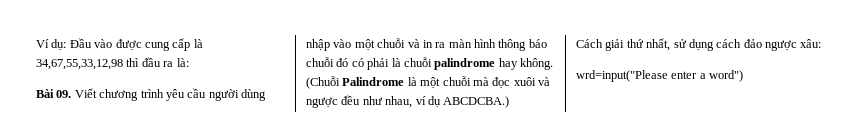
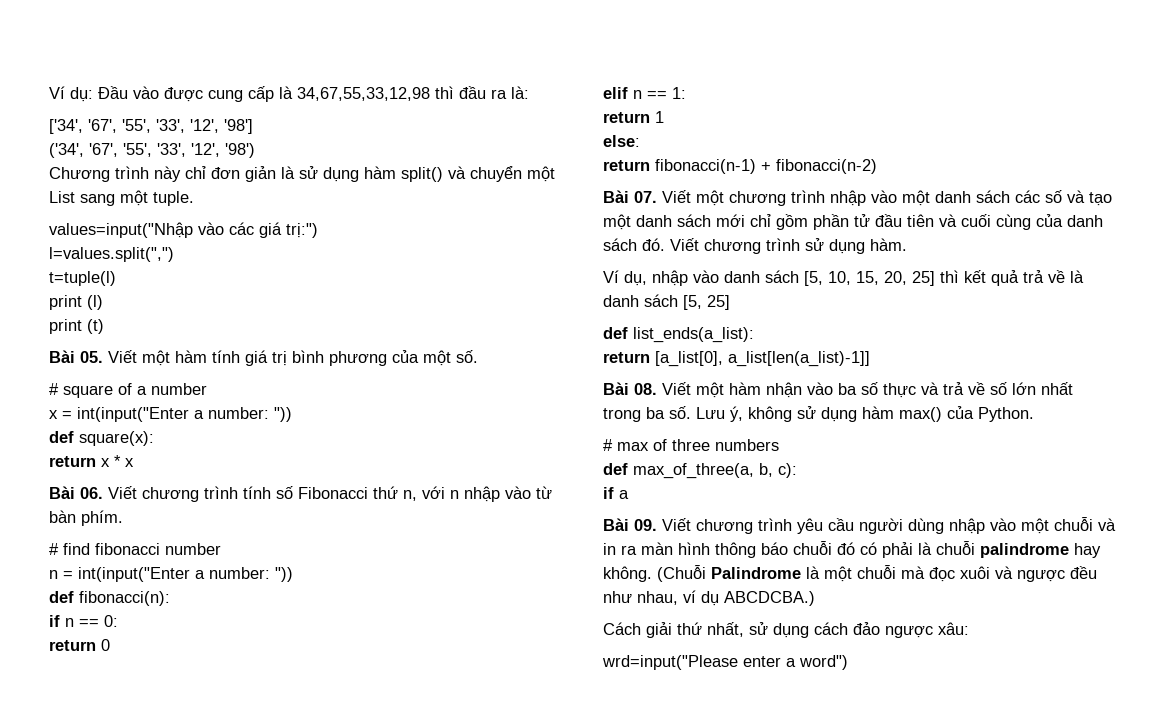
+ ['34', '67', '55', '33', '12', '98']
+ ('34', '67', '55', '33', '12', '98')
+ Chương trình này chỉ đơn giản là sử dụng hàm split() và chuyển một List sang một tuple.
+ values=input("Nhập vào các giá trị:")
+ l=values.split(",")
+ t=tuple(l)
+ print (l)
+ print (t)
+ Bài 05. Viết một hàm tính giá trị bình phương của một số.
+ # square of a number
+ x = int(input("Enter a number: "))
+ def square(x):
+ return x * x
+ Bài 06. Viết chương trình tính số Fibonacci thứ n, với n nhập vào từ bàn phím.
+ # find fibonacci number
+ n = int(input("Enter a number: "))
+ def fibonacci(n):
+ if n == 0:
+ return 0
+ elif n == 1:
+ return 1
+ else:
+ return fibonacci(n-1) + fibonacci(n-2)
+ Bài 07. Viết một chương trình nhập vào một danh sách các số và tạo một danh sách mới chỉ gồm phần tử đầu tiên và cuối cùng của danh sách đó. Viết chương trình sử dụng hàm.
+ Ví dụ, nhập vào danh sách [5, 10, 15, 20, 25] thì kết quả trả về là danh sách [5, 25]
+ def list_ends(a_list):
+ return [a_list[0], a_list[len(a_list)-1]]
+ Bài 08. Viết một hàm nhận vào ba số thực và trả về số lớn nhất trong ba số. Lưu ý, không sử dụng hàm max() của Python.
+ # max of three numbers
+ def max_of_three(a, b, c):
+ if a

